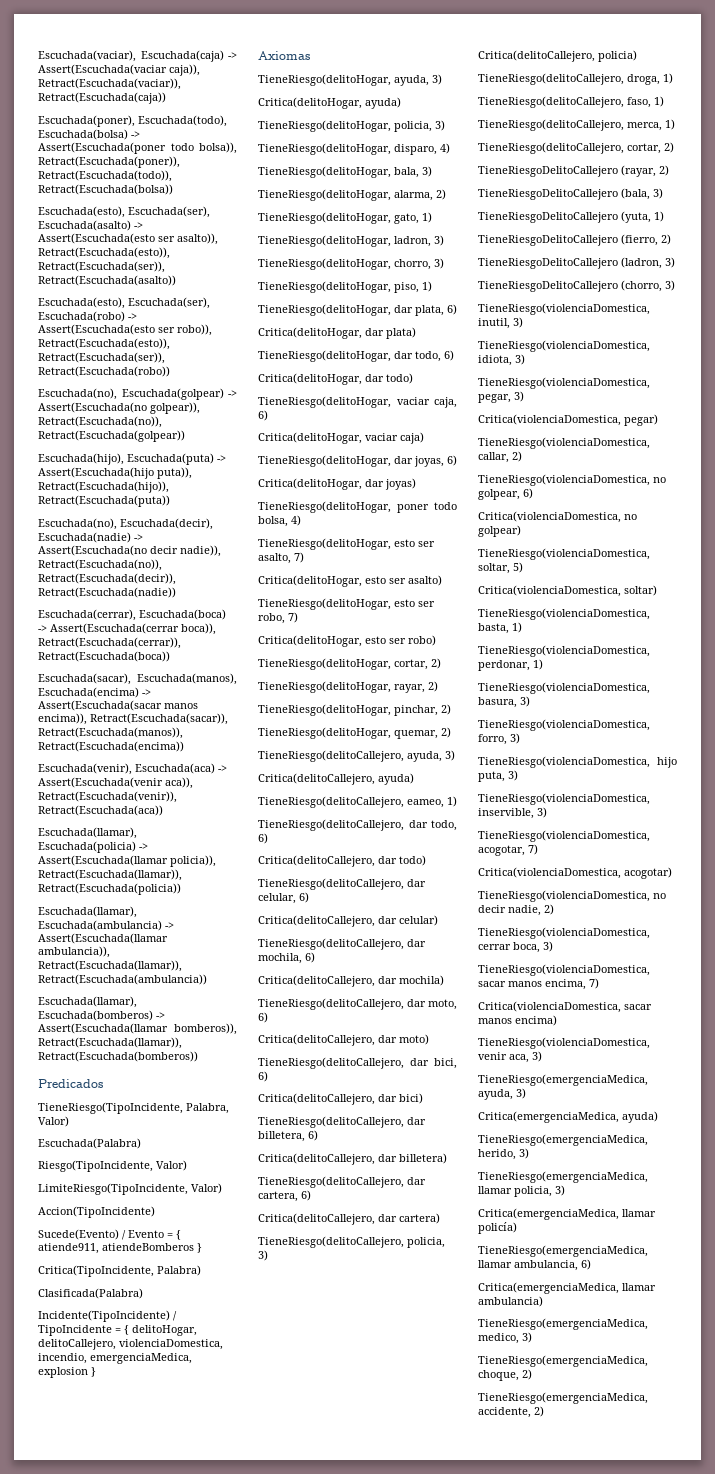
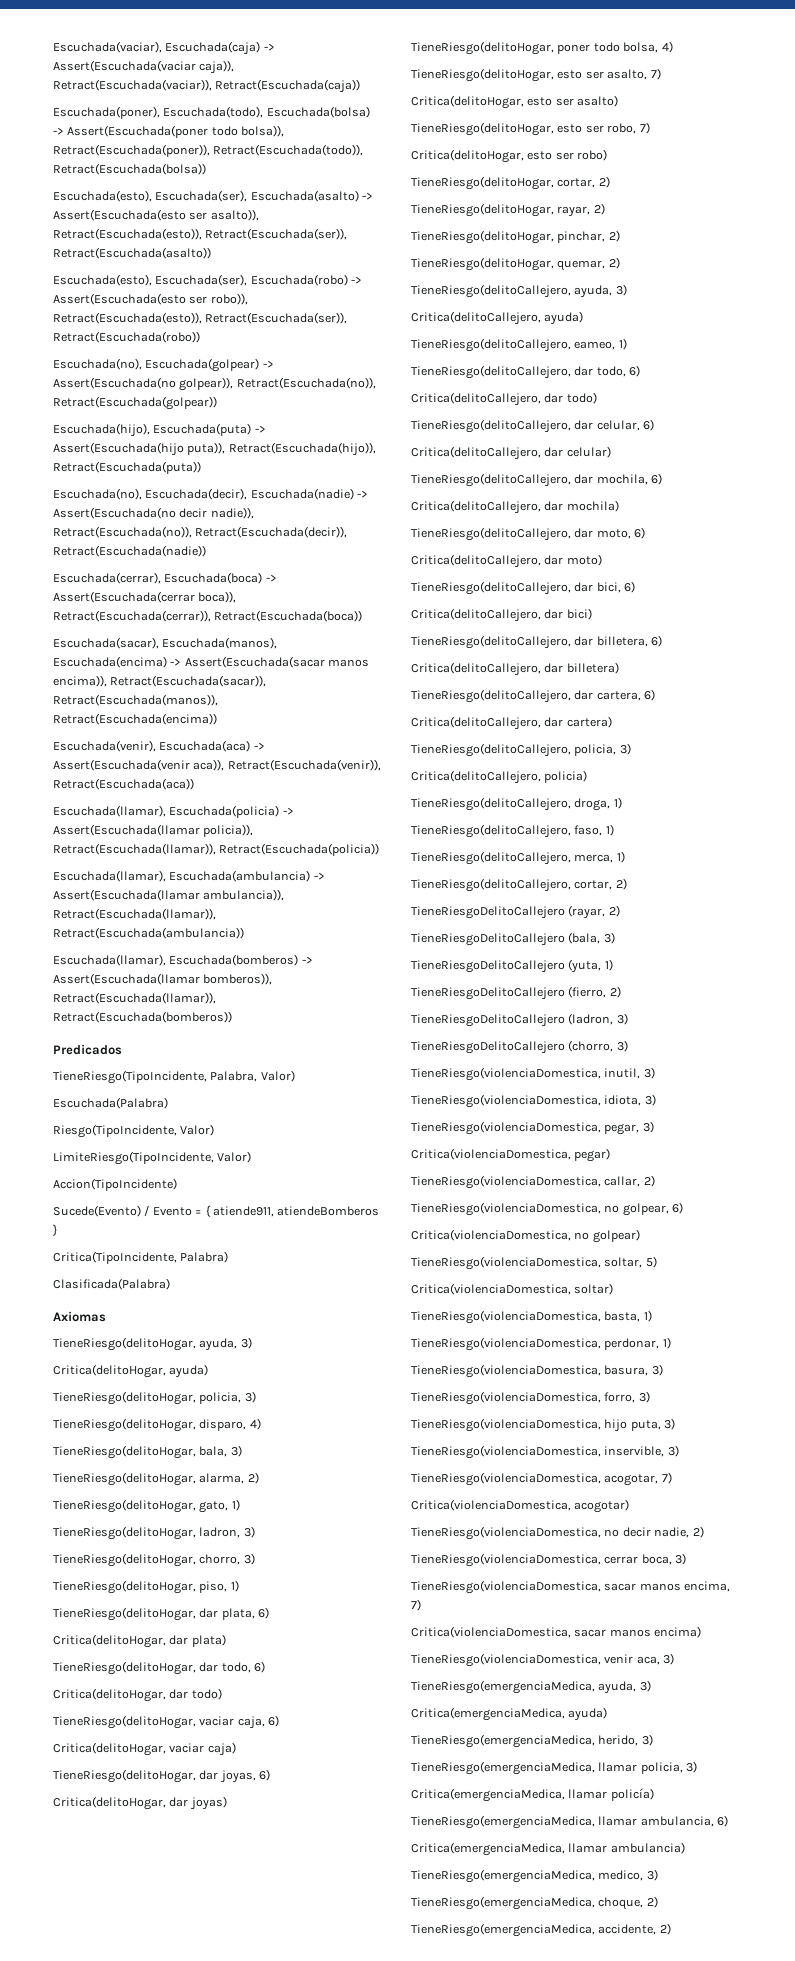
- Incidente(TipoIncidente) / TipoIncidente = { delitoHogar, delitoCallejero, violenciaDomestica, incendio, emergenciaMedica, explosion }

